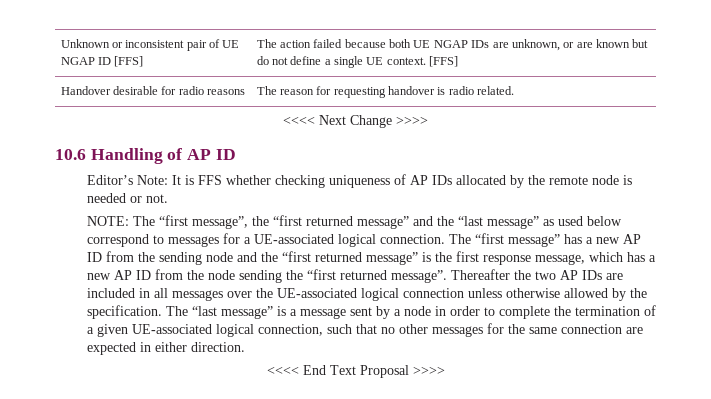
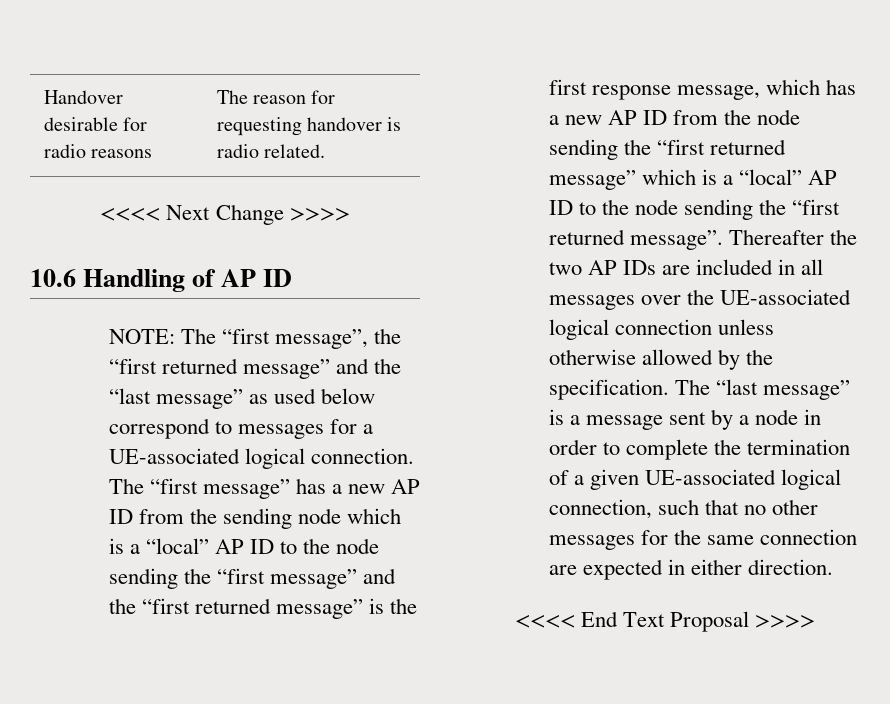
- Unknown or inconsistent pair of UE NGAP ID [FFS] | The action failed because both UE NGAP IDs are unknown, or are known but do not define a single UE context. [FFS]
- Editor’s Note: It is FFS whether checking uniqueness of AP IDs allocated by the remote node is needed or not.
- The “first message” has a new AP ID from the sending node and the “first returned message” is the first response message, which has a new AP ID from the node sending the “first returned message”.
+ The “first message” has a new AP ID from the sending node which is a “local” AP ID to the node sending the “first message” and the “first returned message” is the first response message, which has a new AP ID from the node sending the “first returned message” which is a “local” AP ID to the node sending the “first returned message”.

